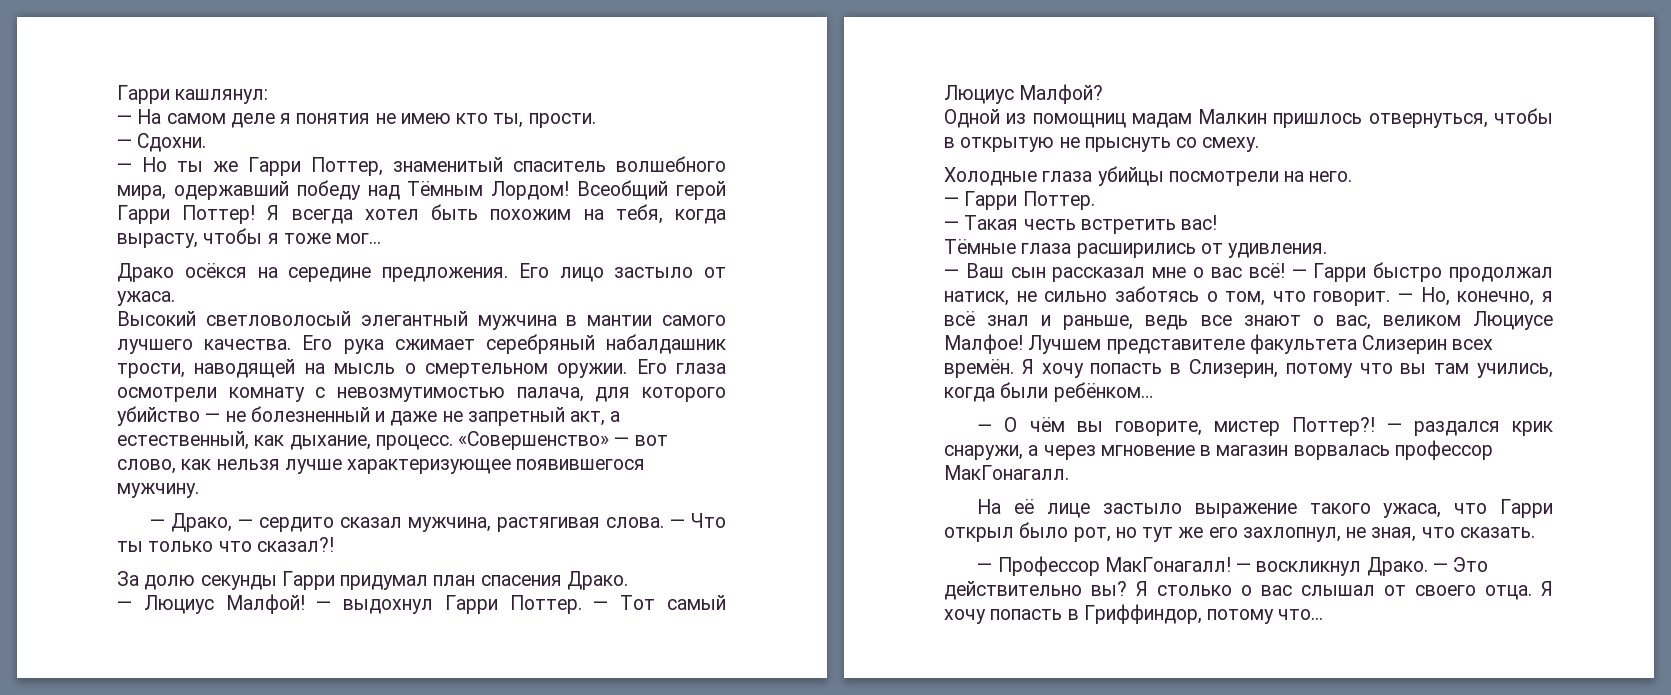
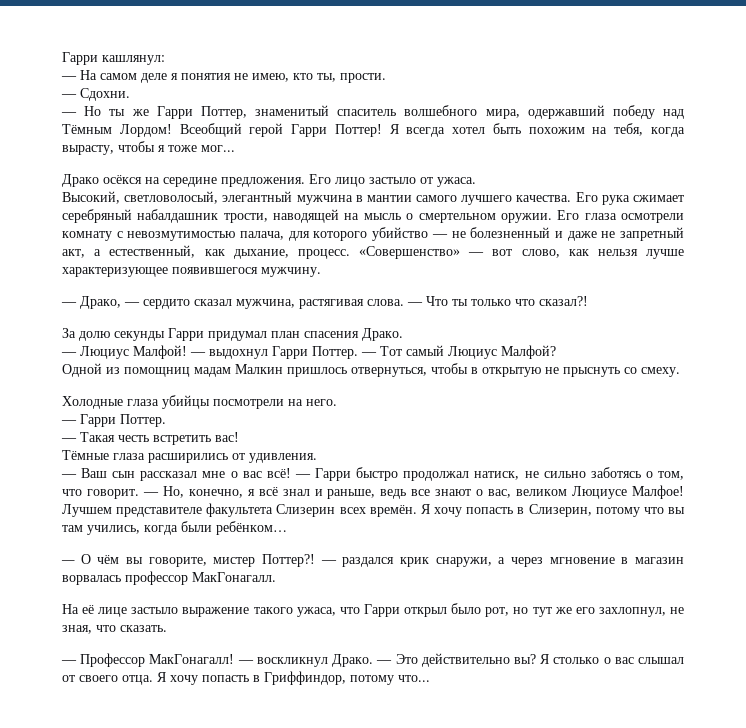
- — На самом деле я понятия не имею кто ты, прости.
+ — На самом деле я понятия не имею, кто ты, прости.
- Высокий светловолосый элегантный мужчина в мантии самого лучшего качества.
+ Высокий, светловолосый, элегантный мужчина в мантии самого лучшего качества.

